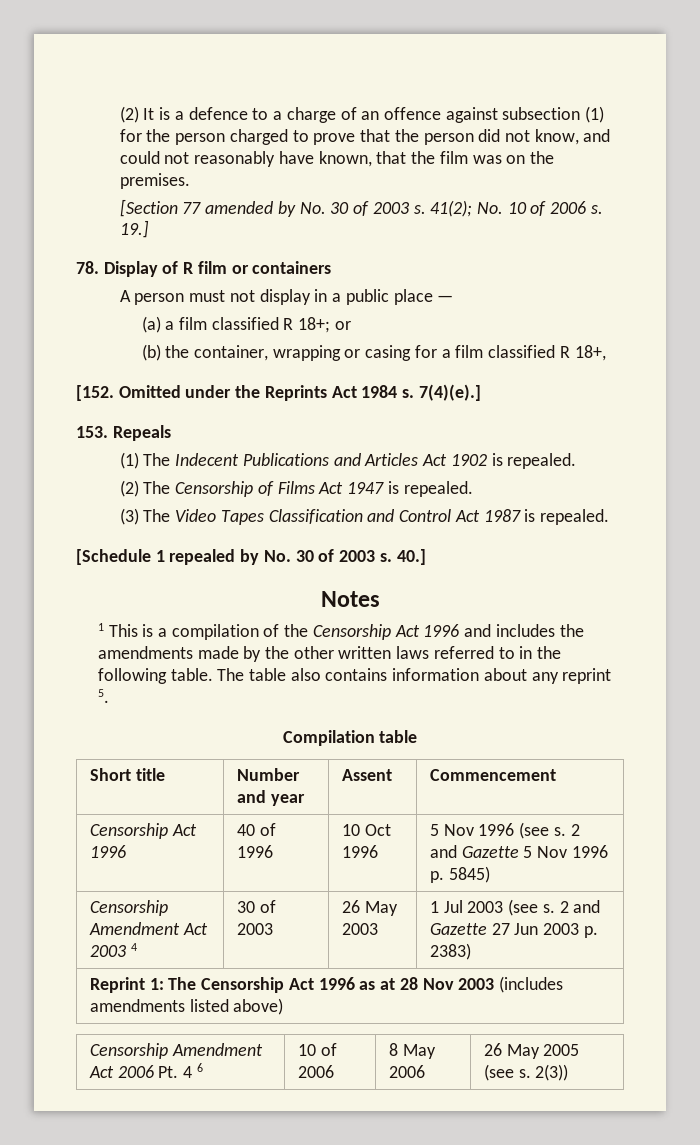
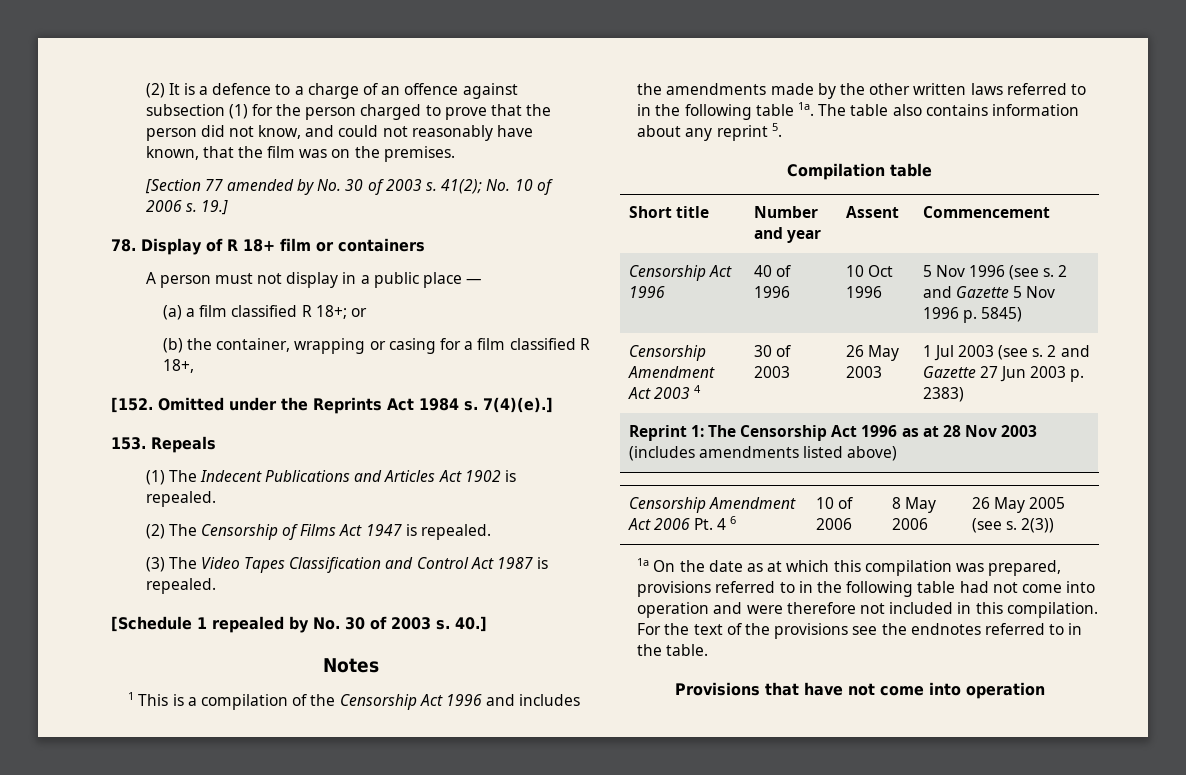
- 78. Display of R film or containers
+ 78. Display of R 18+ film or containers
- 1 This is a compilation of the Censorship Act 1996 and includes the amendments made by the other written laws referred to in the following table.
+ 1 This is a compilation of the Censorship Act 1996 and includes the amendments made by the other written laws referred to in the following table 1a.
+ 1a On the date as at which this compilation was prepared, provisions referred to in the following table had not come into operation and were therefore not included in this compilation. For the text of the provisions see the endnotes referred to in the table.
+ Provisions that have not come into operation

